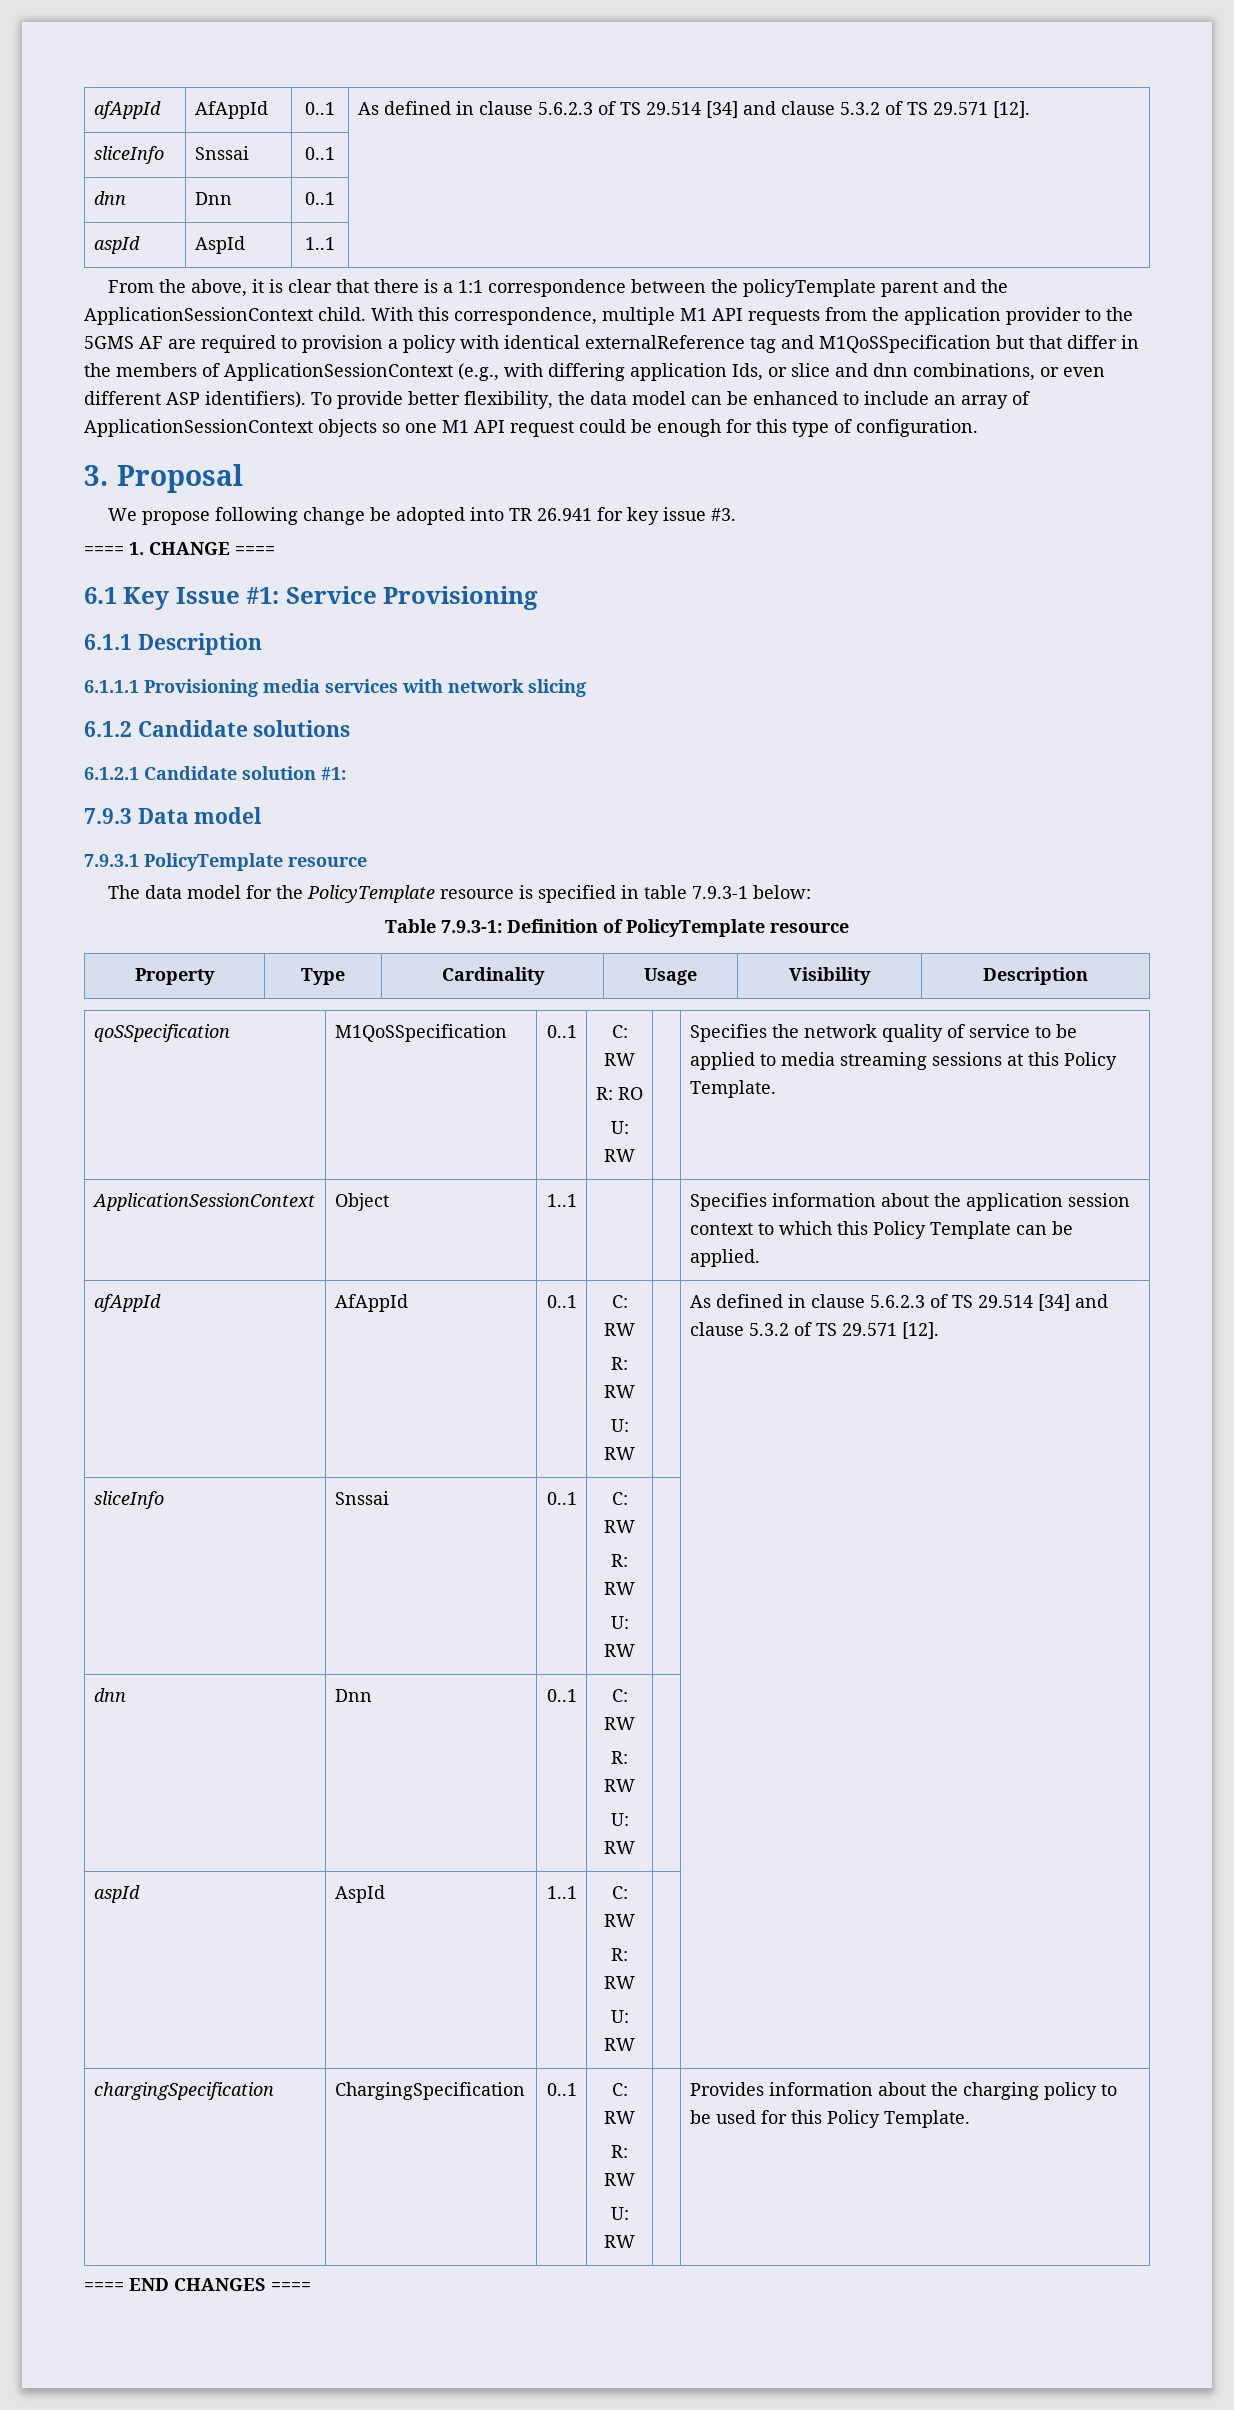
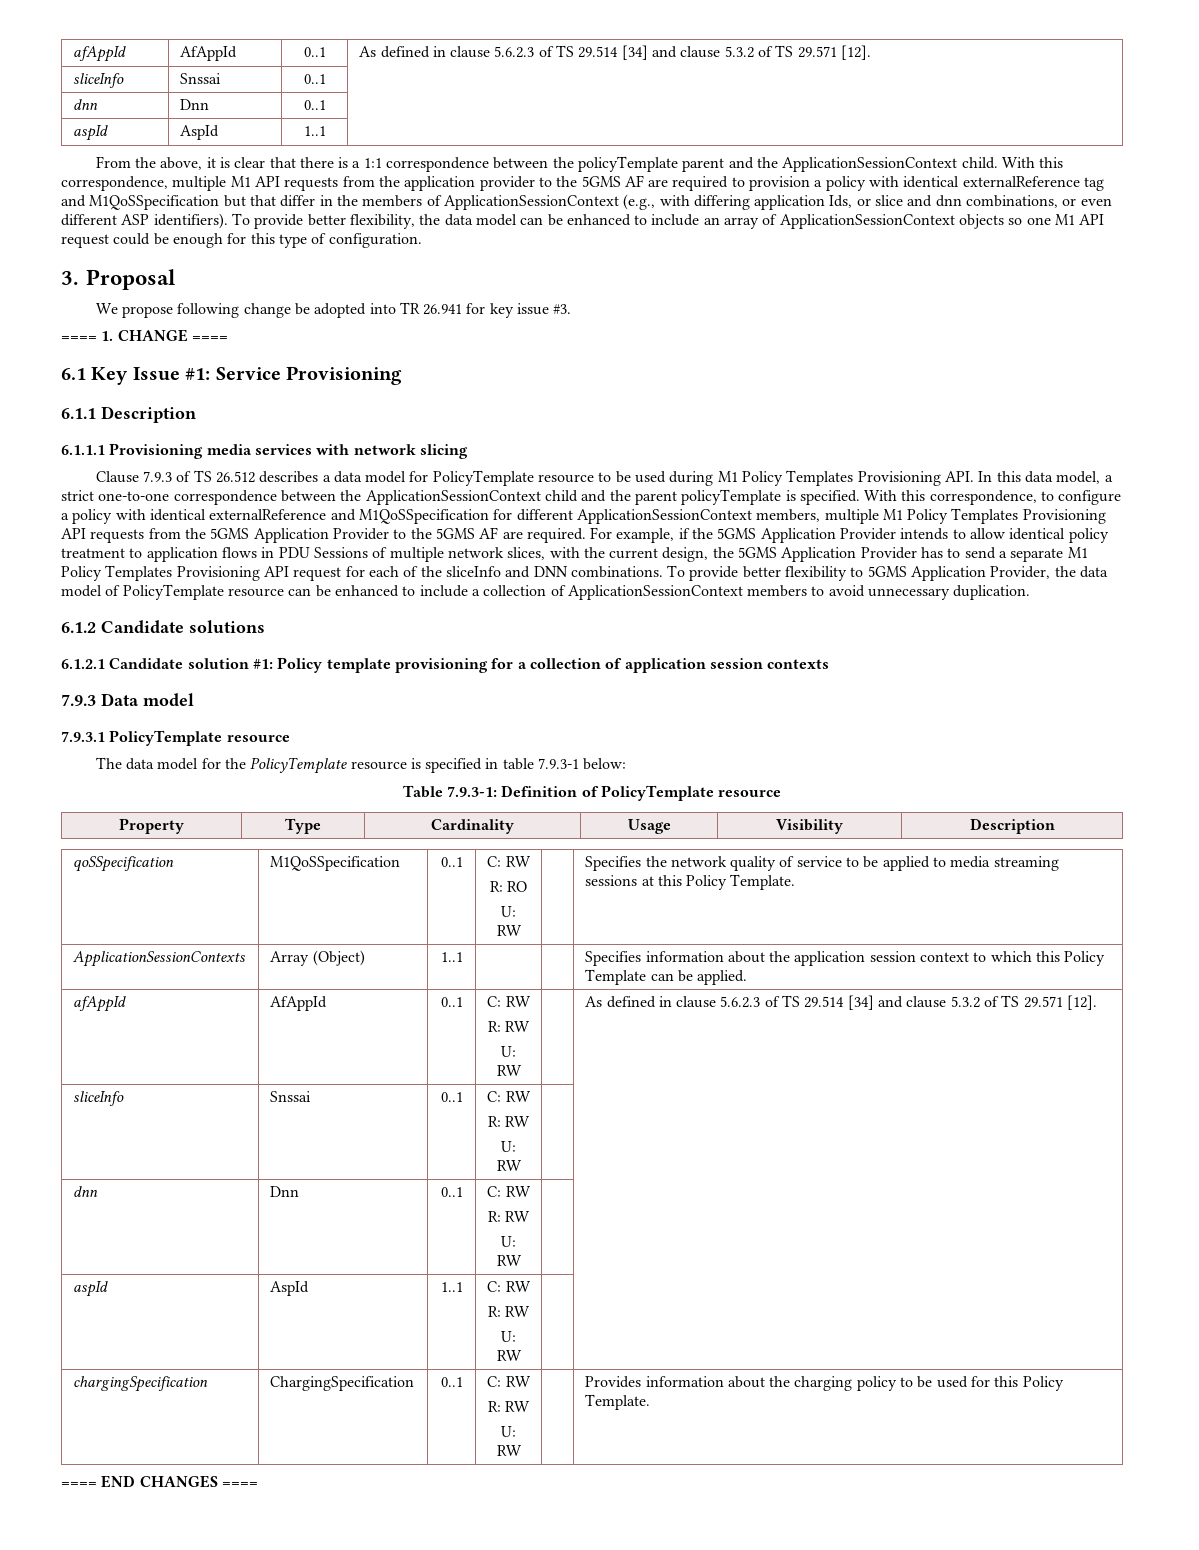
+ Clause 7.9.3 of TS 26.512 describes a data model for PolicyTemplate resource to be used during M1 Policy Templates Provisioning API. In this data model, a strict one-to-one correspondence between the ApplicationSessionContext child and the parent policyTemplate is specified. With this correspondence, to configure a policy with identical externalReference and M1QoSSpecification for different ApplicationSessionContext members, multiple M1 Policy Templates Provisioning API requests from the 5GMS Application Provider to the 5GMS AF are required. For example, if the 5GMS Application Provider intends to allow identical policy treatment to application flows in PDU Sessions of multiple network slices, with the current design, the 5GMS Application Provider has to send a separate M1 Policy Templates Provisioning API request for each of the sliceInfo and DNN combinations. To provide better flexibility to 5GMS Application Provider, the data model of PolicyTemplate resource can be enhanced to include a collection of ApplicationSessionContext members to avoid unnecessary duplication.
- 6.1.2.1 Candidate solution #1:
+ 6.1.2.1 Candidate solution #1: Policy template provisioning for a collection of application session contexts
- ApplicationSessionContext | Object | 1..1 | | | Specifies information about the application session context to which this Policy Template can be applied.
+ ApplicationSessionContexts | Array (Object) | 1..1 | | | Specifies information about the application session context to which this Policy Template can be applied.

